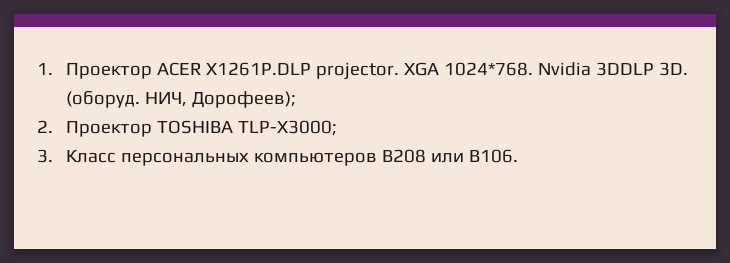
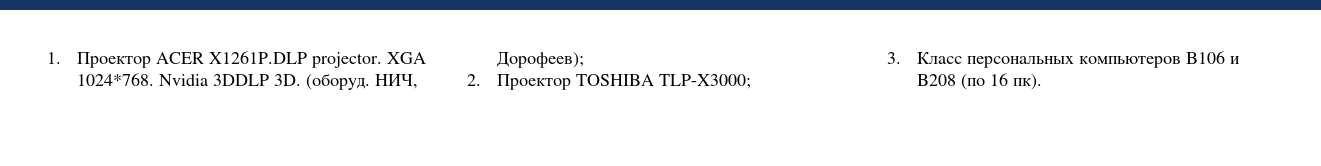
- 3. Класс персональных компьютеров В208 или В106.
+ 3. Класс персональных компьютеров В106 и В208 (по 16 пк).

